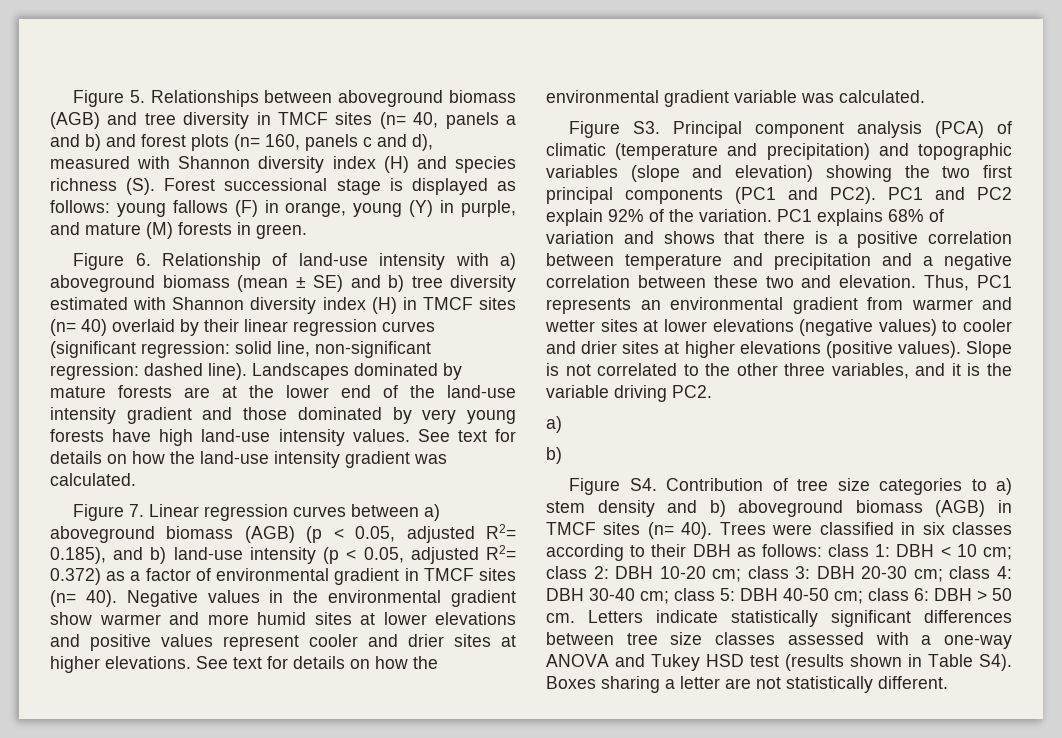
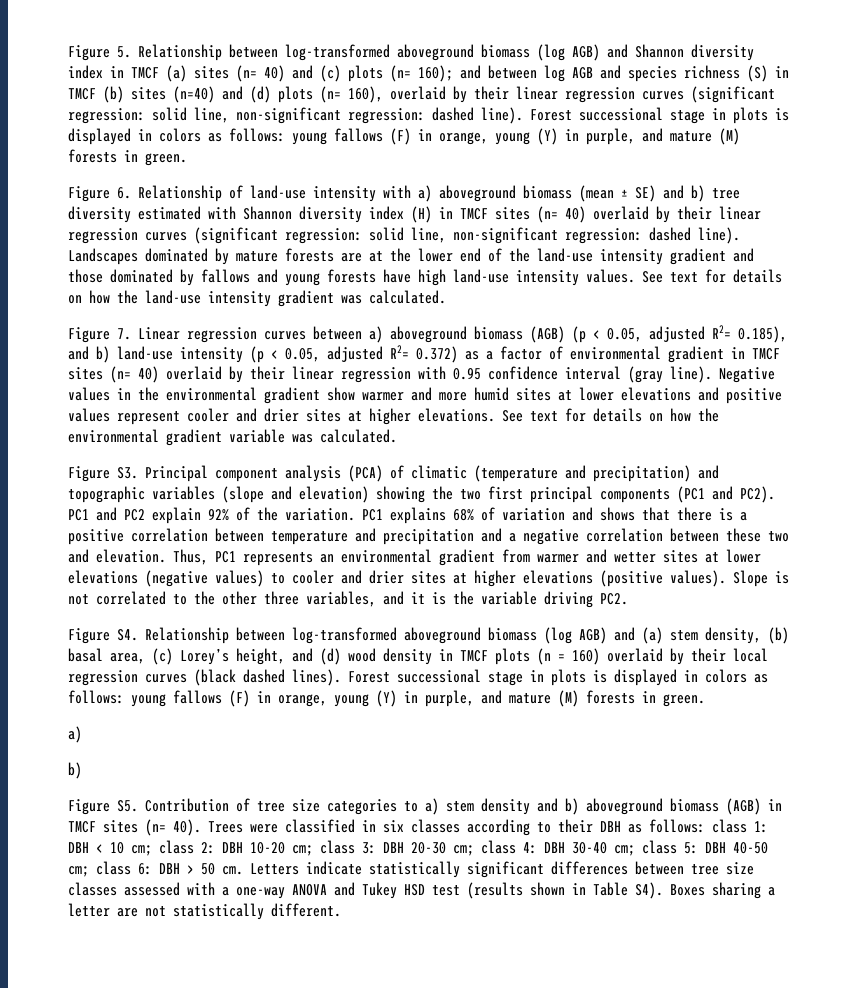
- Figure 5. Relationships between aboveground biomass (AGB) and tree diversity in TMCF sites (n= 40, panels a and b) and forest plots (n= 160, panels c and d), measured with Shannon diversity index (H) and species richness (S). Forest successional stage is displayed as follows: young fallows (F) in orange, young (Y) in purple, and mature (M) forests in green.
+ Figure 5. Relationship between log-transformed aboveground biomass (log AGB) and Shannon diversity index in TMCF (a) sites (n= 40) and (c) plots (n= 160); and between log AGB and species richness (S) in TMCF (b) sites (n=40) and (d) plots (n= 160), overlaid by their linear regression curves (significant regression: solid line, non-significant regression: dashed line). Forest successional stage in plots is displayed in colors as follows: young fallows (F) in orange, young (Y) in purple, and mature (M) forests in green.
- Landscapes dominated by mature forests are at the lower end of the land-use intensity gradient and those dominated by very young forests have high land-use intensity values.
+ Landscapes dominated by mature forests are at the lower end of the land-use intensity gradient and those dominated by fallows and young forests have high land-use intensity values.
- Figure 7. Linear regression curves between a) aboveground biomass (AGB) (p < 0.05, adjusted R2= 0.185), and b) land-use intensity (p < 0.05, adjusted R2= 0.372) as a factor of environmental gradient in TMCF sites (n= 40).
+ Figure 7. Linear regression curves between a) aboveground biomass (AGB) (p < 0.05, adjusted R2= 0.185), and b) land-use intensity (p < 0.05, adjusted R2= 0.372) as a factor of environmental gradient in TMCF sites (n= 40) overlaid by their linear regression with 0.95 confidence interval (gray line).
+ Figure S4. Relationship between log-transformed aboveground biomass (log AGB) and (a) stem density, (b) basal area, (c) Lorey’s height, and (d) wood density in TMCF plots (n = 160) overlaid by their local regression curves (black dashed lines). Forest successional stage in plots is displayed in colors as follows: young fallows (F) in orange, young (Y) in purple, and mature (M) forests in green.
- Figure S4. Contribution of tree size categories to a) stem density and b) aboveground biomass (AGB) in TMCF sites (n= 40).
+ Figure S5. Contribution of tree size categories to a) stem density and b) aboveground biomass (AGB) in TMCF sites (n= 40).

